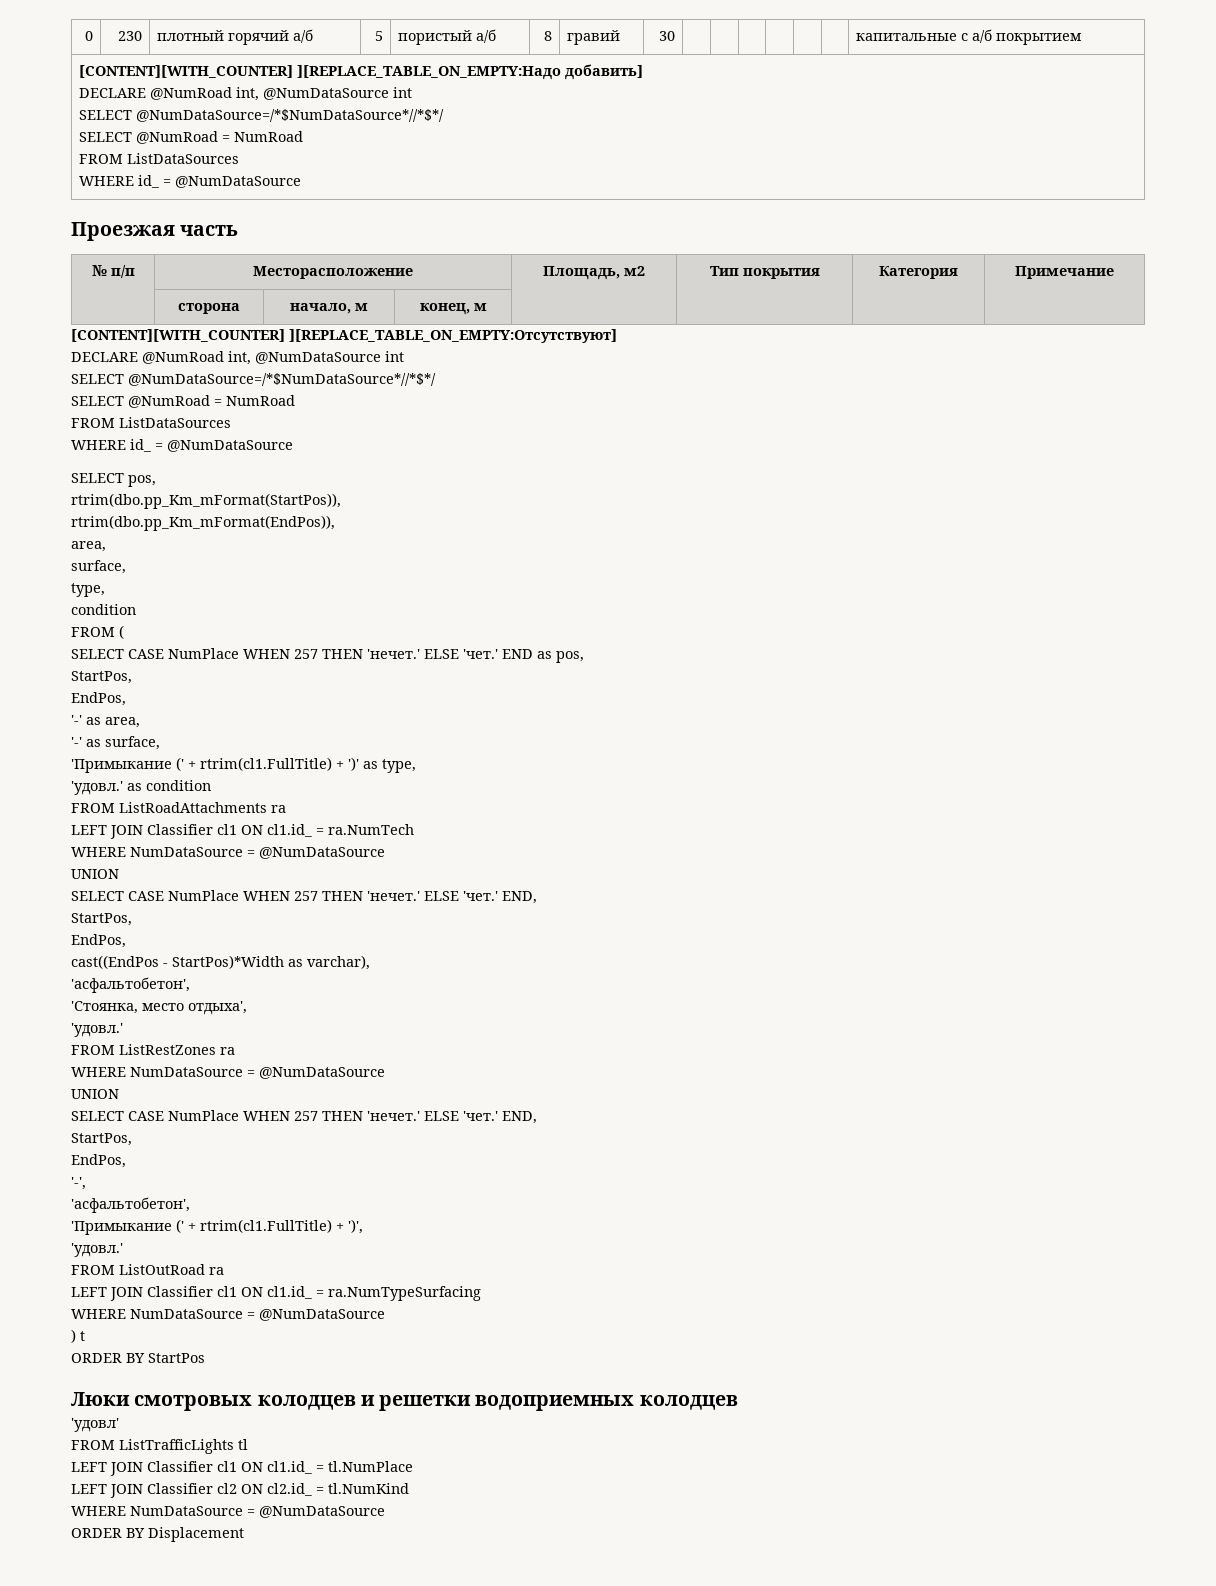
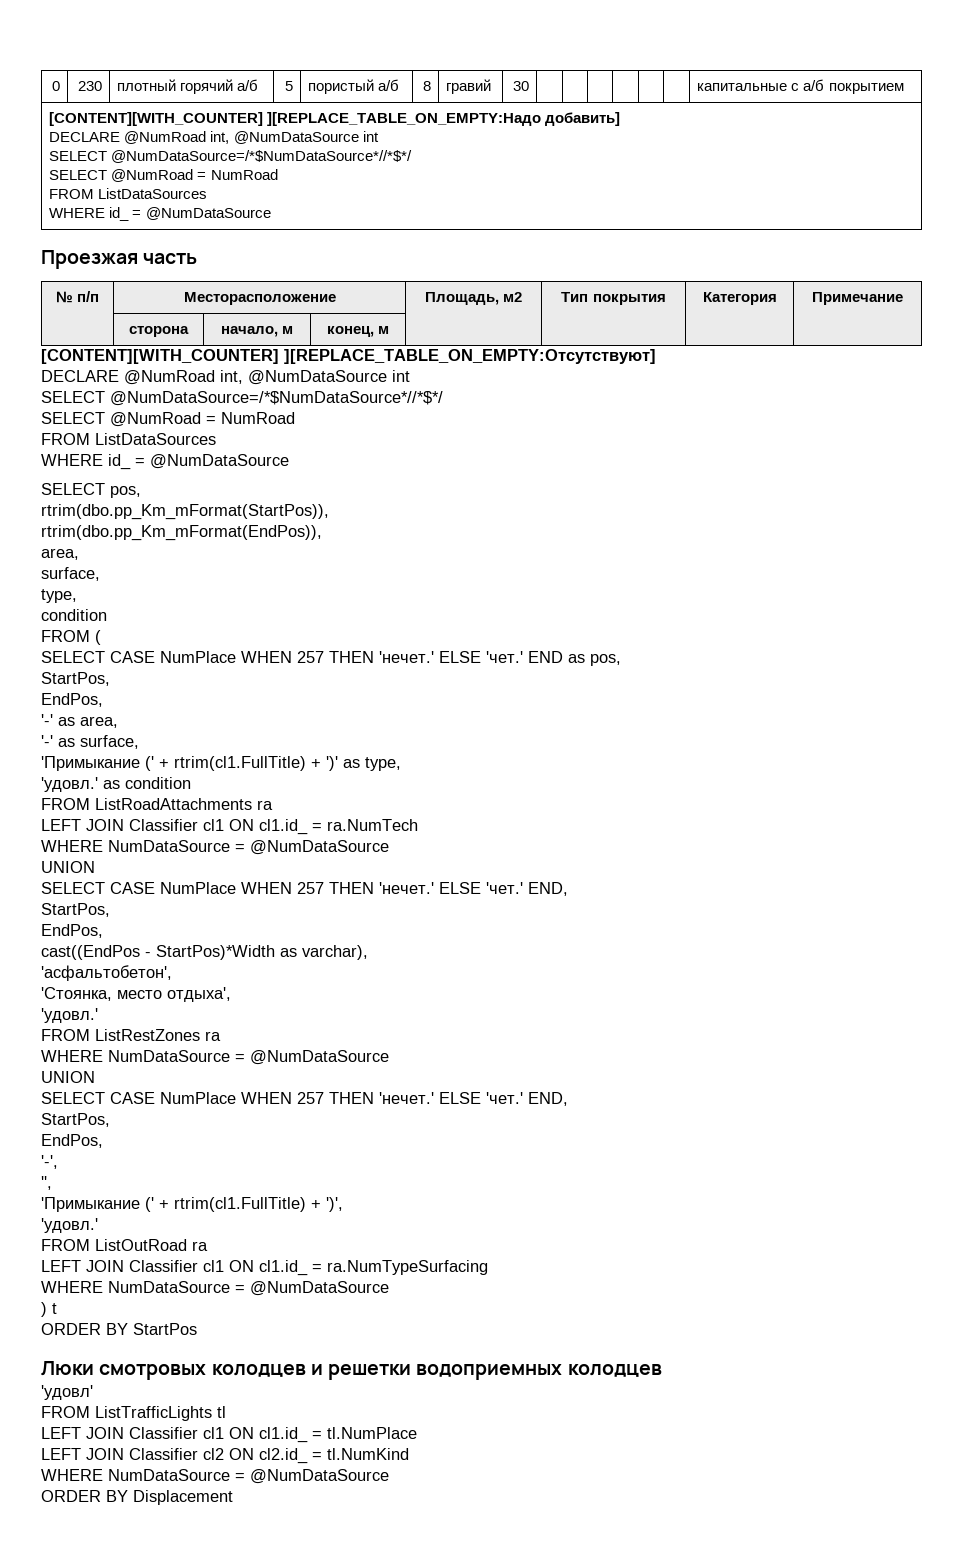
  '-',
- 'асфальтобетон',
+ '',

